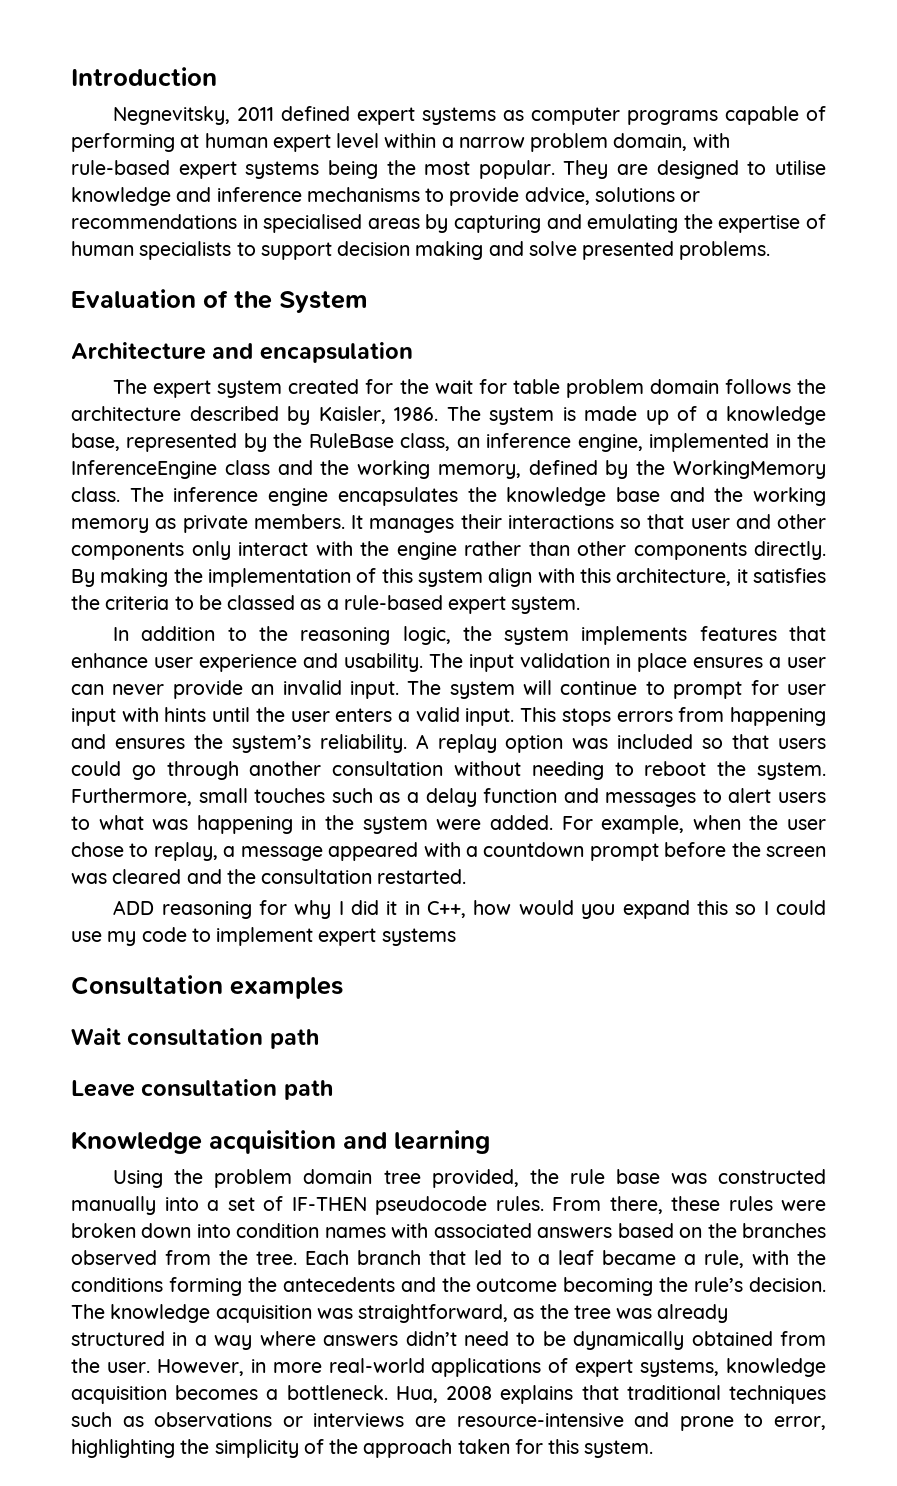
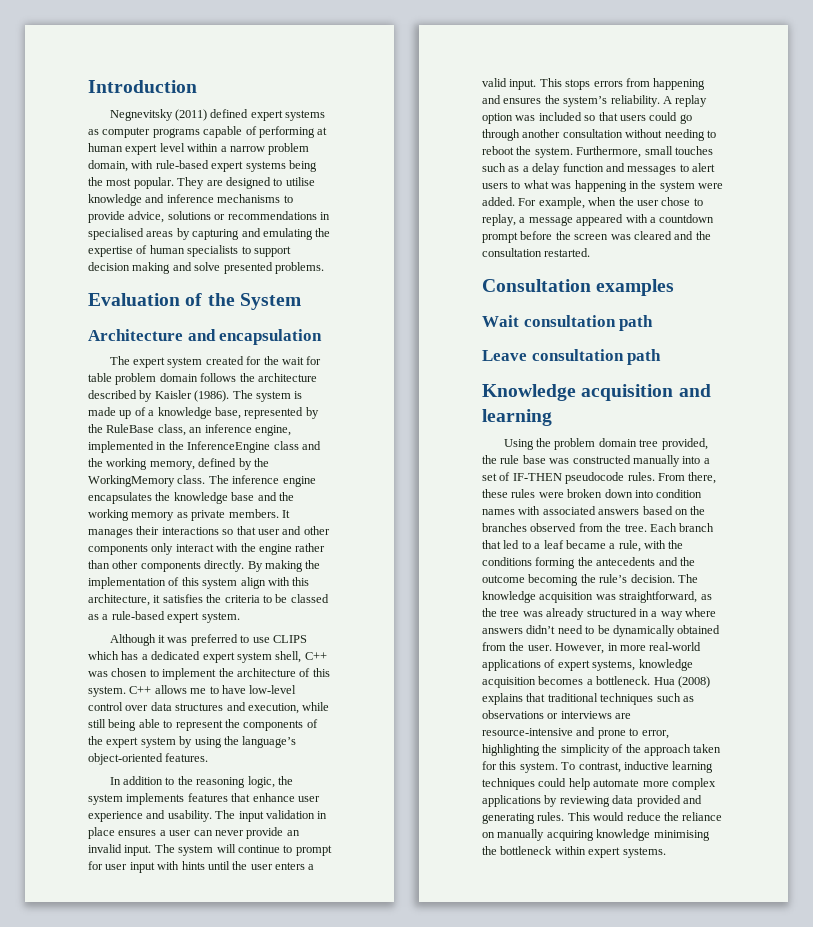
- Negnevitsky, 2011 defined expert systems as computer programs capable of performing at human expert level within a narrow problem domain, with rule-based expert systems being the most popular.
+ Negnevitsky (2011) defined expert systems as computer programs capable of performing at human expert level within a narrow problem domain, with rule-based expert systems being the most popular.
- The expert system created for the wait for table problem domain follows the architecture described by Kaisler, 1986.
+ The expert system created for the wait for table problem domain follows the architecture described by Kaisler (1986).
+ Although it was preferred to use CLIPS which has a dedicated expert system shell, C++ was chosen to implement the architecture of this system. C++ allows me to have low-level control over data structures and execution, while still being able to represent the components of the expert system by using the language’s object-oriented features.
- ADD reasoning for why I did it in C++, how would you expand this so I could use my code to implement expert systems
- Hua, 2008 explains that traditional techniques such as observations or interviews are resource-intensive and prone to error, highlighting the simplicity of the approach taken for this system.
+ Hua (2008) explains that traditional techniques such as observations or interviews are resource-intensive and prone to error, highlighting the simplicity of the approach taken for this system.
+ To contrast, inductive learning techniques could help automate more complex applications by reviewing data provided and generating rules. This would reduce the reliance on manually acquiring knowledge minimising the bottleneck within expert systems.

